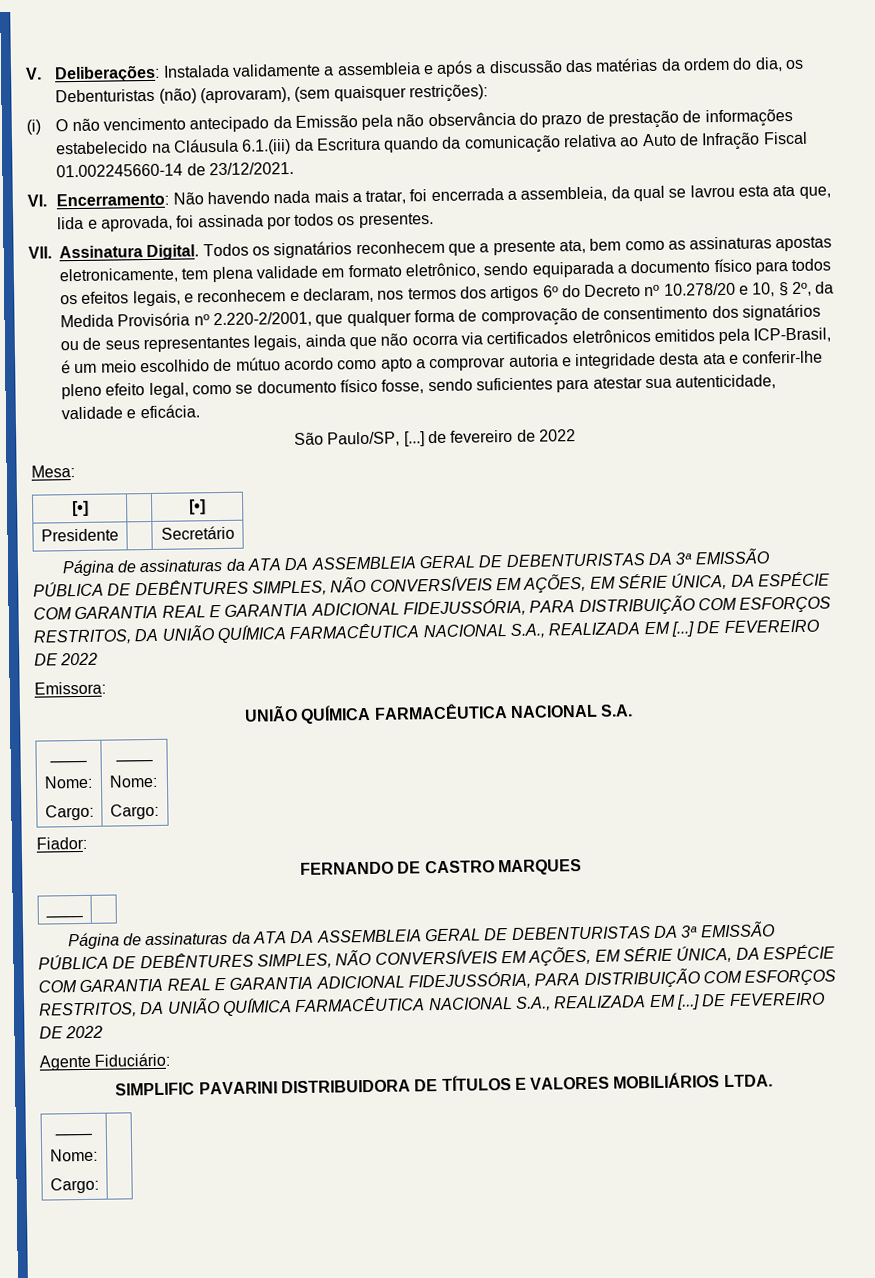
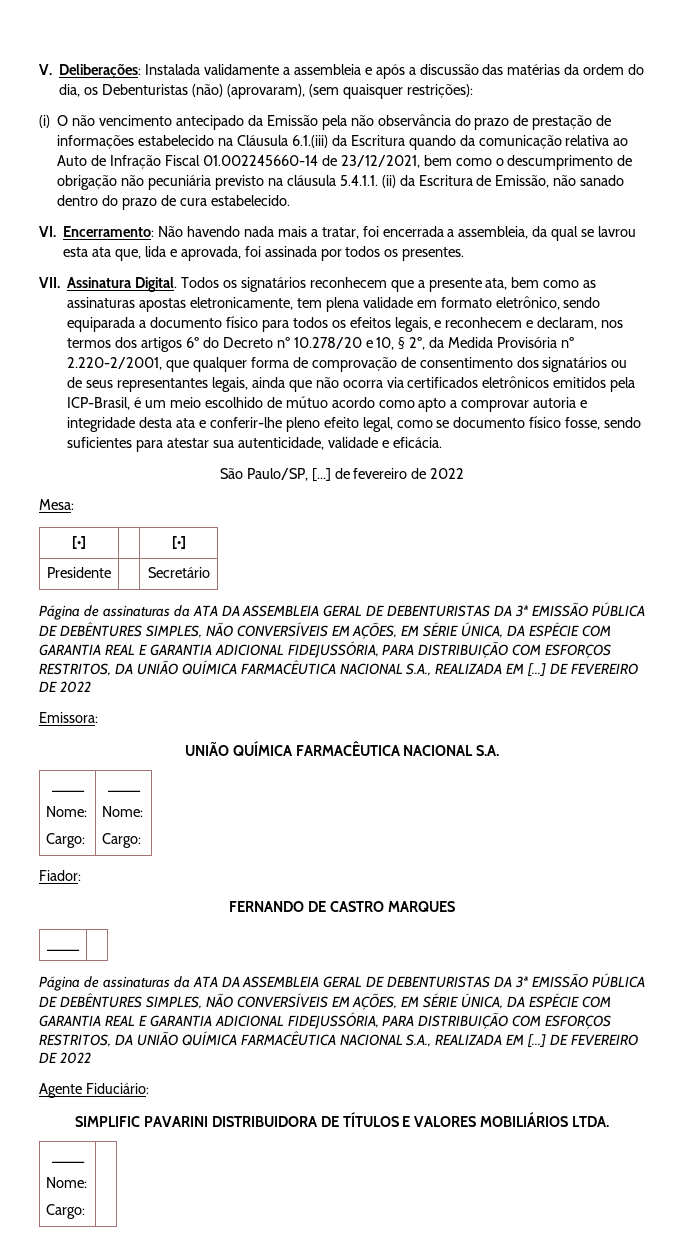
- (i) O não vencimento antecipado da Emissão pela não observância do prazo de prestação de informações estabelecido na Cláusula 6.1.(iii) da Escritura quando da comunicação relativa ao Auto de Infração Fiscal 01.002245660-14 de 23/12/2021.
+ (i) O não vencimento antecipado da Emissão pela não observância do prazo de prestação de informações estabelecido na Cláusula 6.1.(iii) da Escritura quando da comunicação relativa ao Auto de Infração Fiscal 01.002245660-14 de 23/12/2021, bem como o descumprimento de obrigação não pecuniária previsto na cláusula 5.4.1.1. (ii) da Escritura de Emissão, não sanado dentro do prazo de cura estabelecido.

